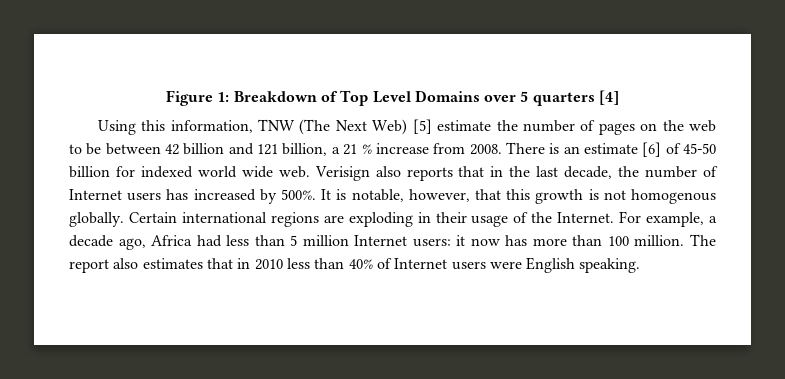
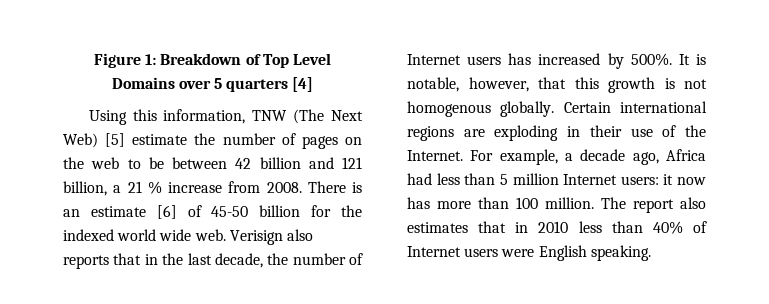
- There is an estimate [6] of 45-50 billion for indexed world wide web.
+ There is an estimate [6] of 45-50 billion for the indexed world wide web.
- Certain international regions are exploding in their usage of the Internet.
+ Certain international regions are exploding in their use of the Internet.

